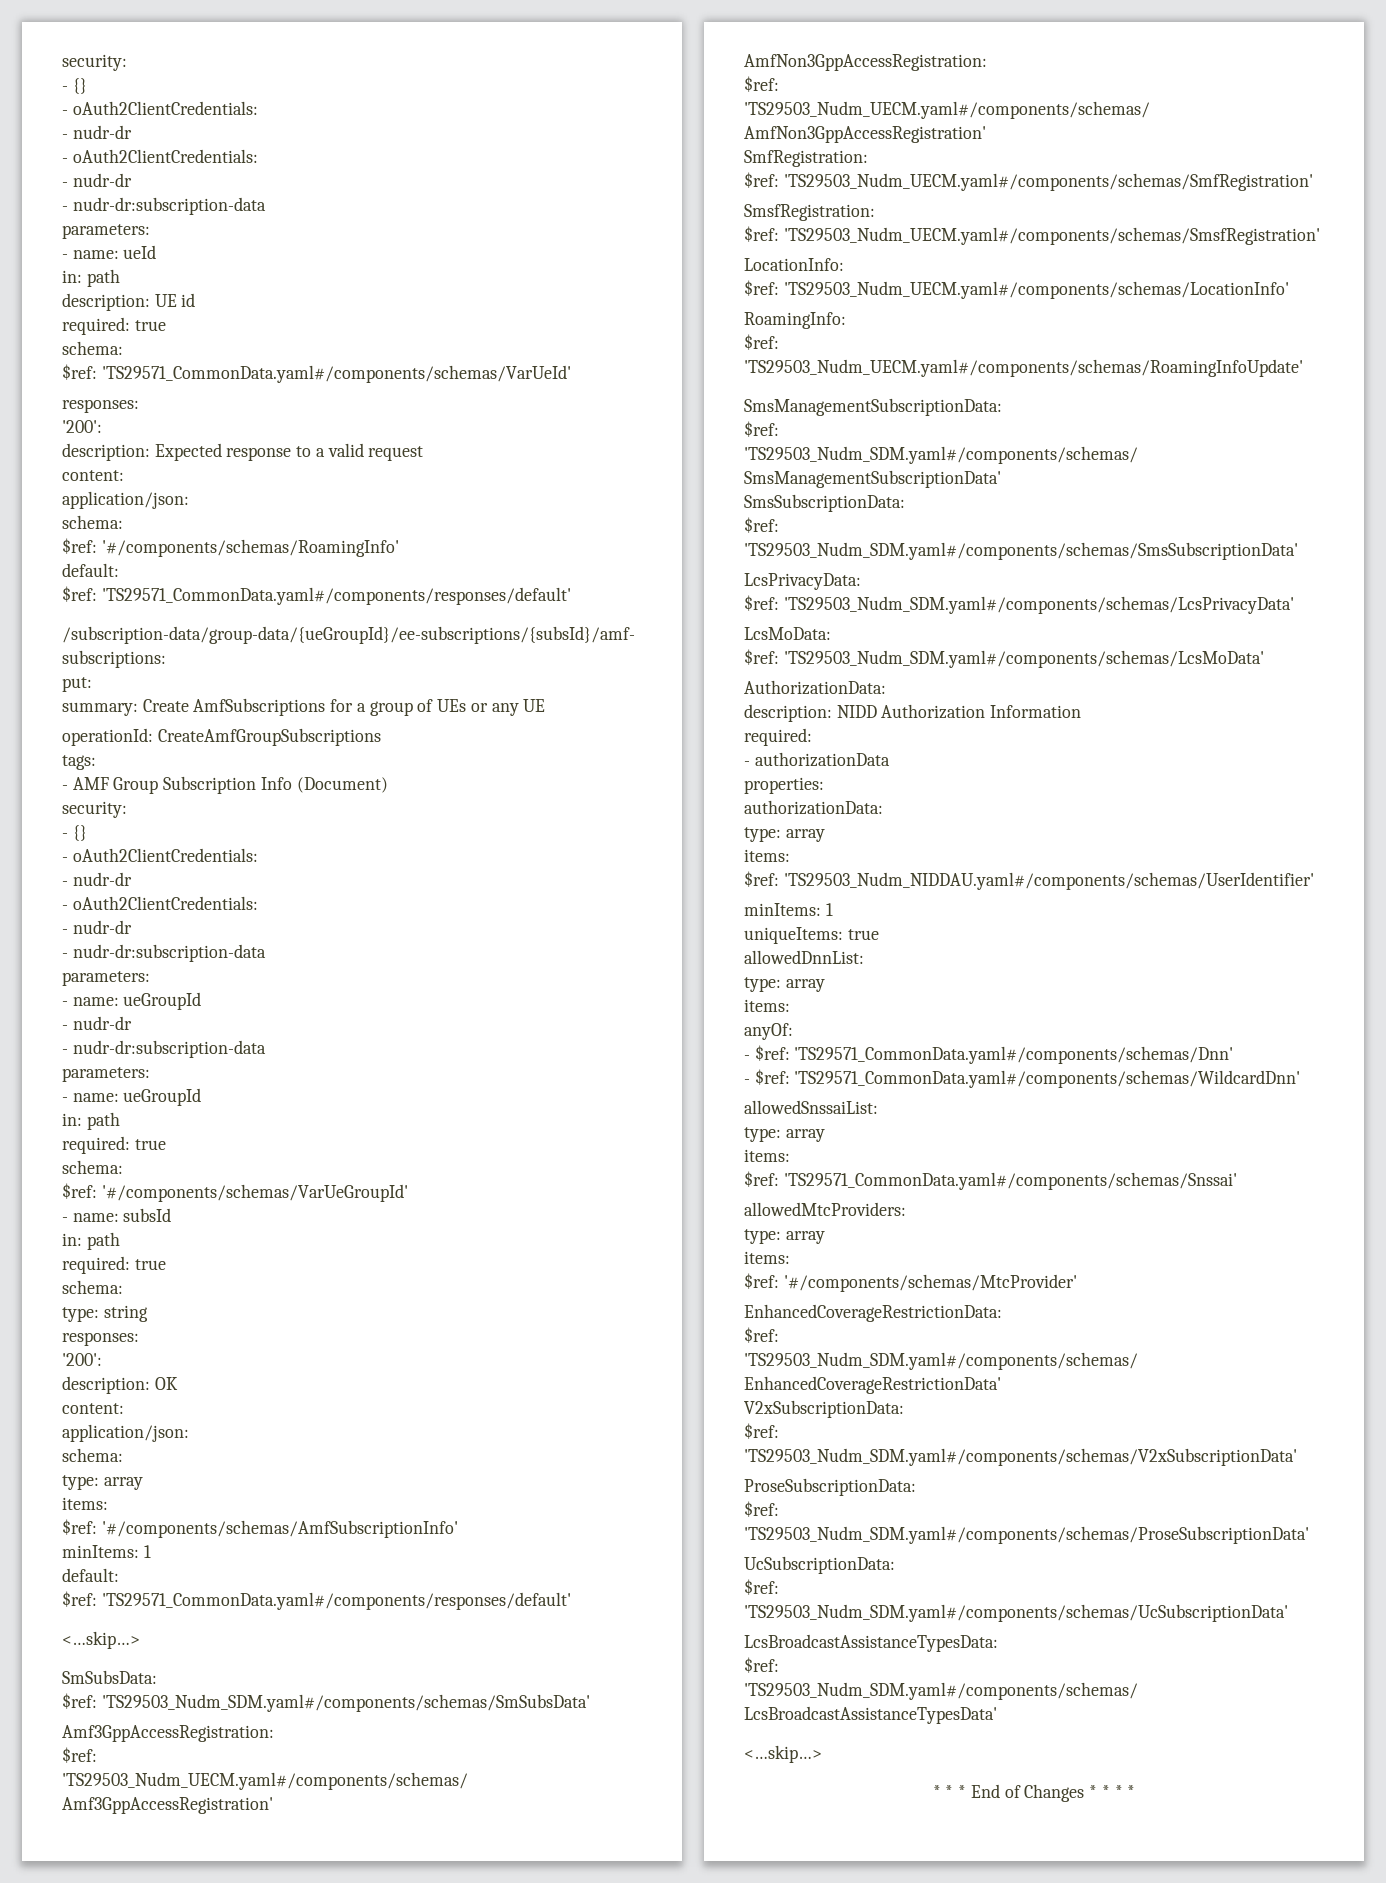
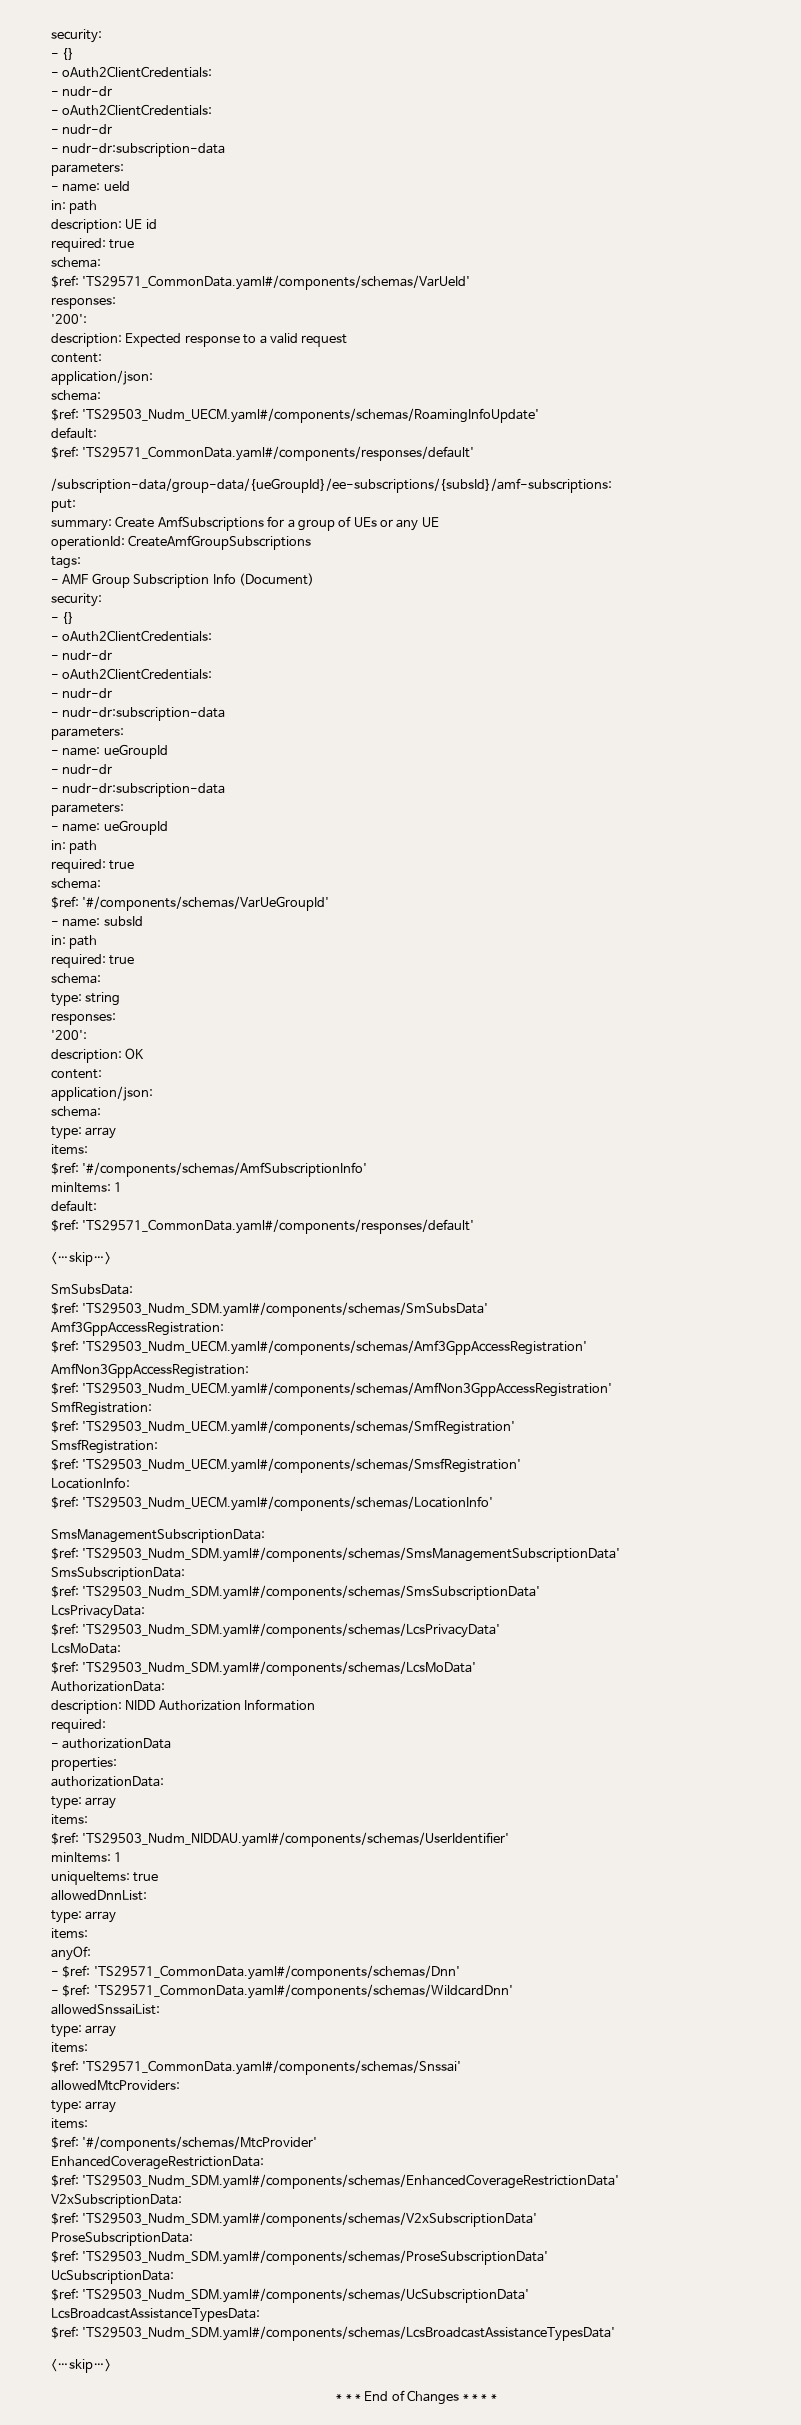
- $ref: '#/components/schemas/RoamingInfo'
+ $ref: 'TS29503_Nudm_UECM.yaml#/components/schemas/RoamingInfoUpdate'
- RoamingInfo:
- $ref: 'TS29503_Nudm_UECM.yaml#/components/schemas/RoamingInfoUpdate'

